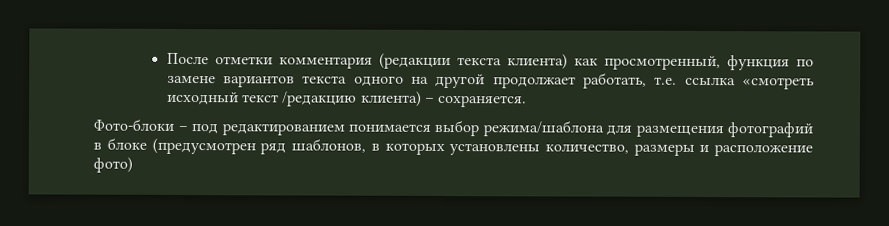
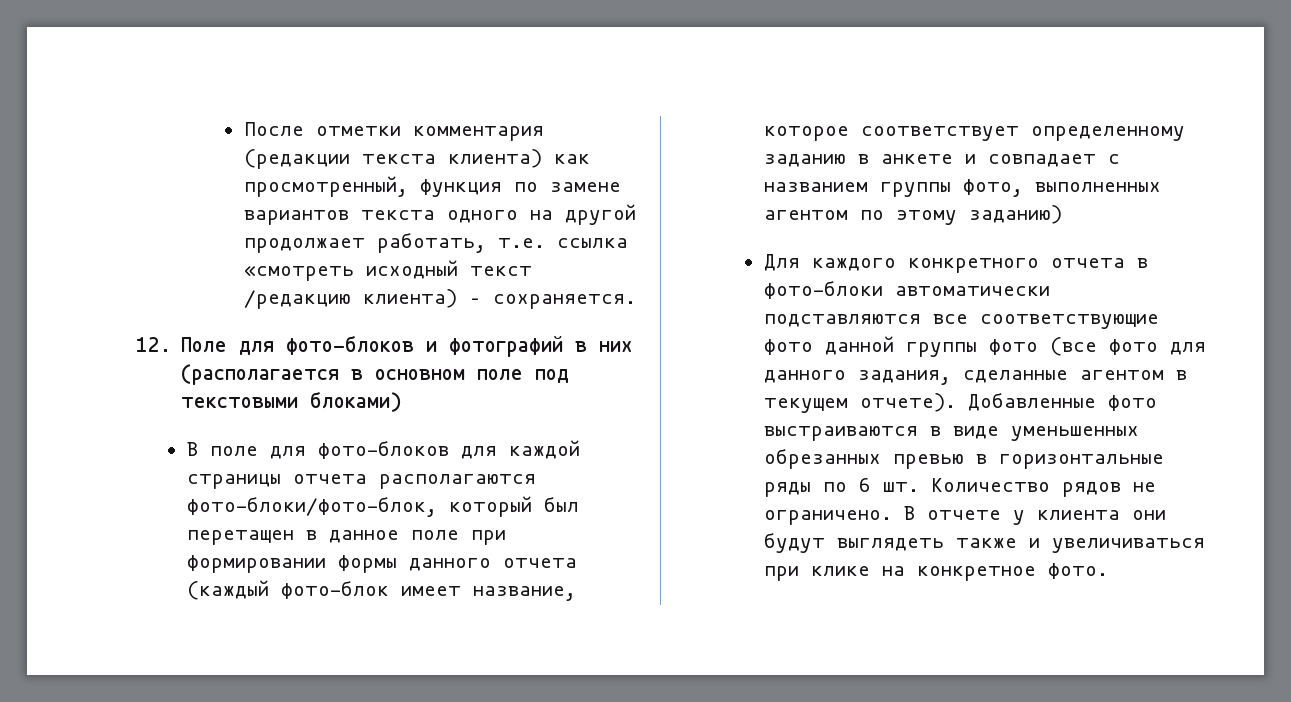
- Фото-блоки – под редактированием понимается выбор режима/шаблона для размещения фотографий в блоке (предусмотрен ряд шаблонов, в которых установлены количество, размеры и расположение фото)
+ 12. Поле для фото-блоков и фотографий в них (располагается в основном поле под текстовыми блоками)
+ В поле для фото-блоков для каждой страницы отчета располагаются фото-блоки/фото-блок, который был перетащен в данное поле при формировании формы данного отчета (каждый фото-блок имеет название, которое соответствует определенному заданию в анкете и совпадает с названием группы фото, выполненных агентом по этому заданию)
+ Для каждого конкретного отчета в фото-блоки автоматически подставляются все соответствующие фото данной группы фото (все фото для данного задания, сделанные агентом в текущем отчете). Добавленные фото выстраиваются в виде уменьшенных обрезанных превью в горизонтальные ряды по 6 шт. Количество рядов не ограничено. В отчете у клиента они будут выглядеть также и увеличиваться при клике на конкретное фото.

